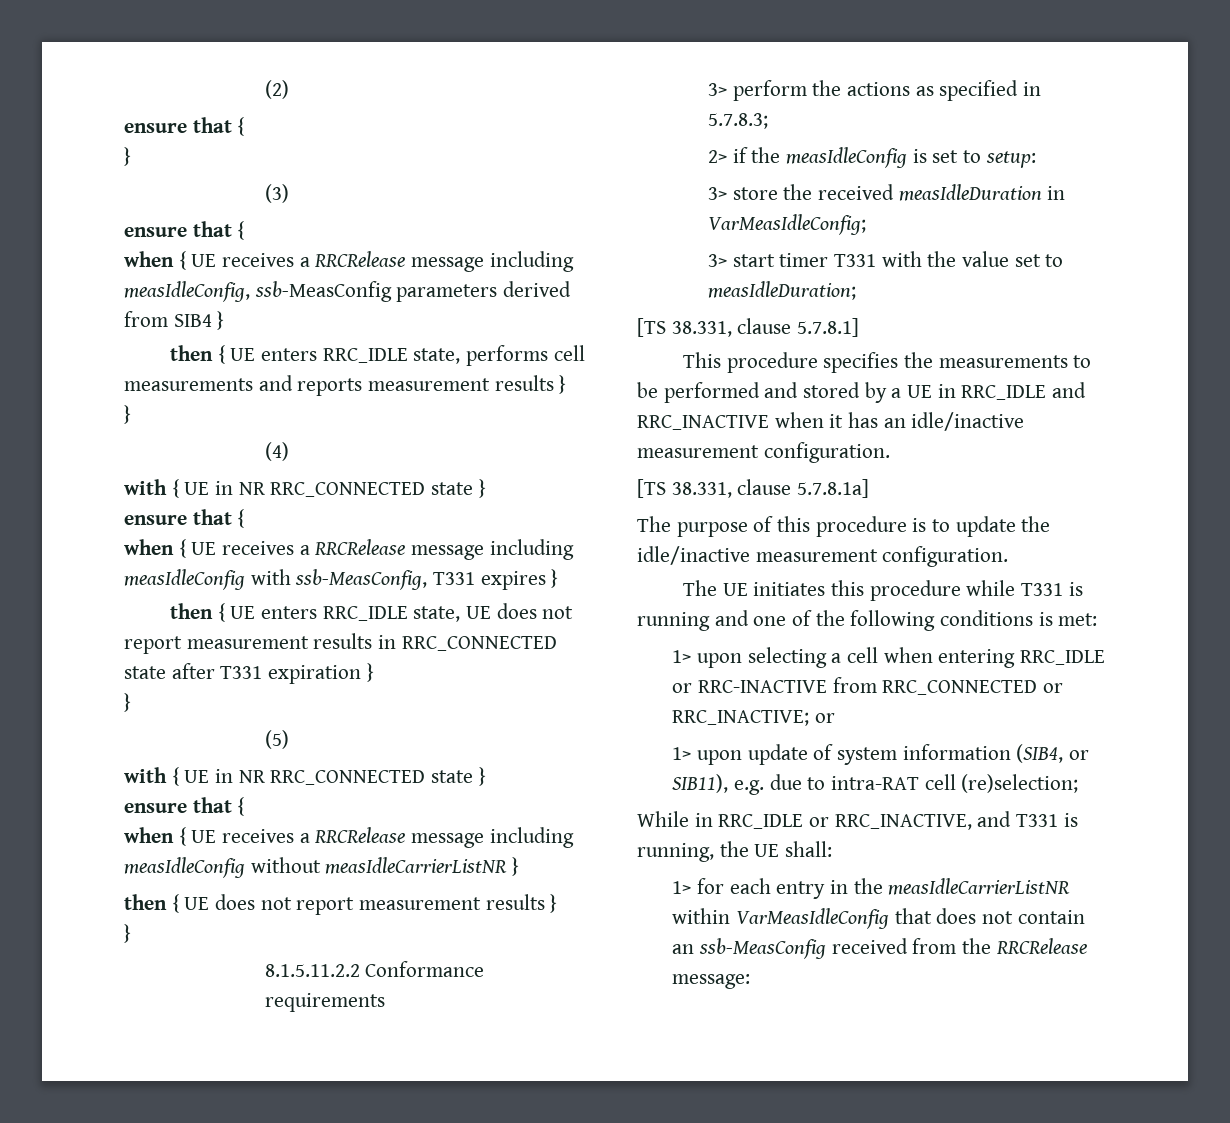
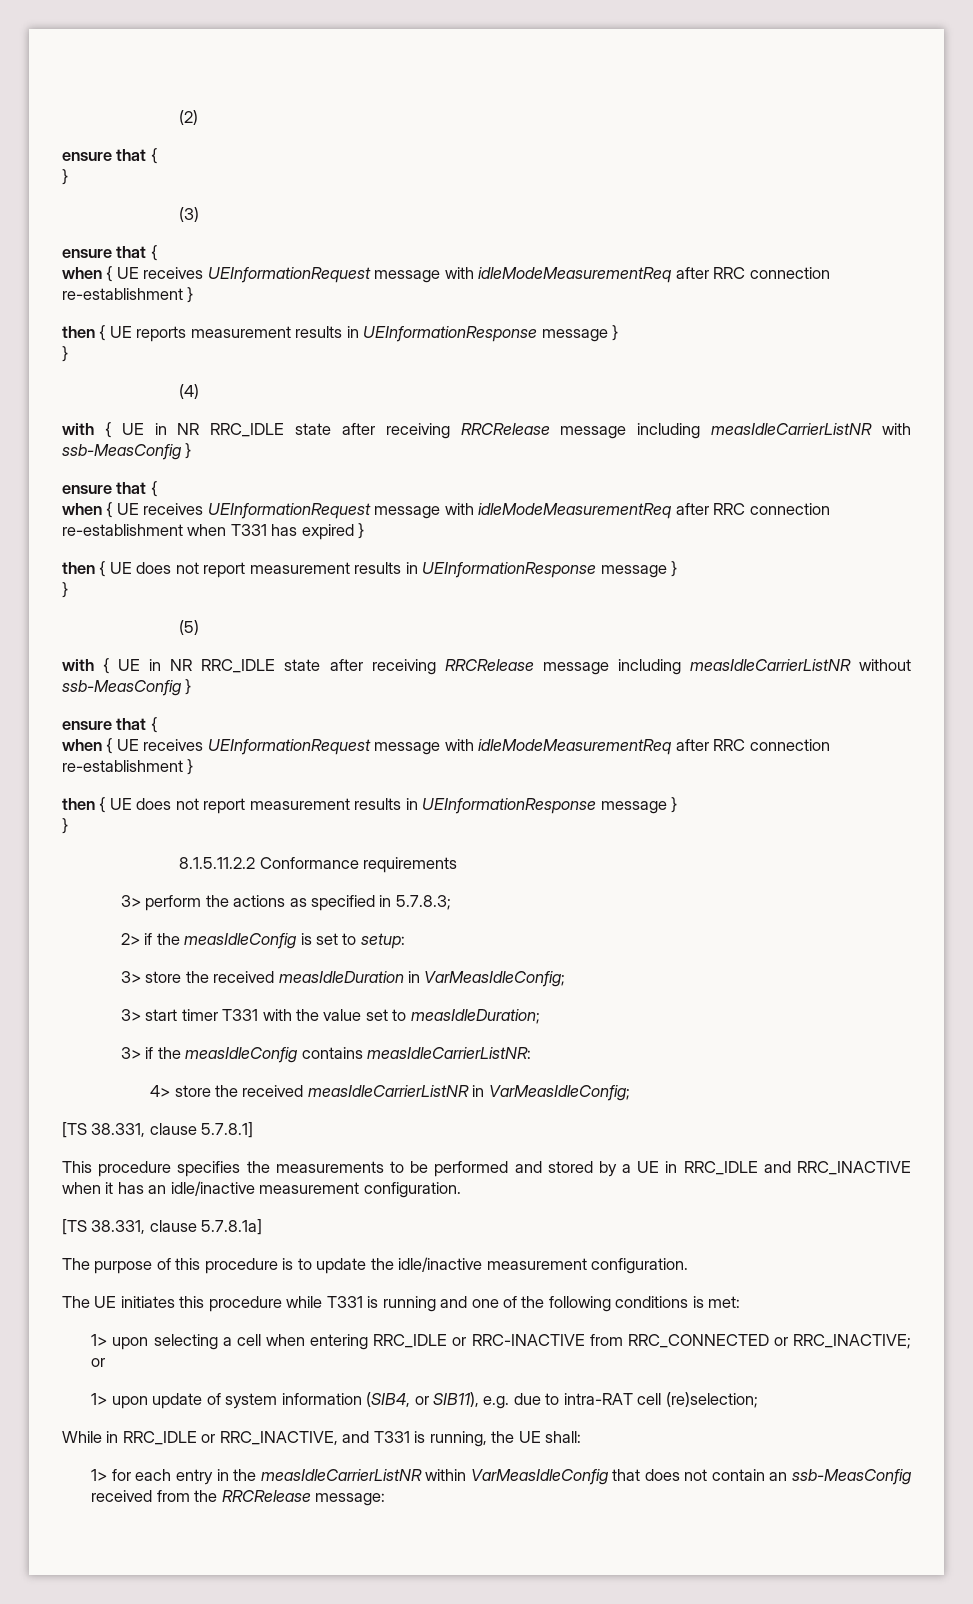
  (3)
  ensure that {
- when { UE receives a RRCRelease message including measIdleConfig, ssb-MeasConfig parameters derived from SIB4 }
- then { UE enters RRC_IDLE state, performs cell measurements and reports measurement results }
+ when { UE receives UEInformationRequest message with idleModeMeasurementReq after RRC connection re-establishment }
+ then { UE reports measurement results in UEInformationResponse message }
  (4)
- with { UE in NR RRC_CONNECTED state }
+ with { UE in NR RRC_IDLE state after receiving RRCRelease message including measIdleCarrierListNR with ssb-MeasConfig }
  ensure that {
- when { UE receives a RRCRelease message including measIdleConfig with ssb-MeasConfig, T331 expires }
- then { UE enters RRC_IDLE state, UE does not report measurement results in RRC_CONNECTED state after T331 expiration }
+ when { UE receives UEInformationRequest message with idleModeMeasurementReq after RRC connection re-establishment when T331 has expired }
+ then { UE does not report measurement results in UEInformationResponse message }
  (5)
- with { UE in NR RRC_CONNECTED state }
+ with { UE in NR RRC_IDLE state after receiving RRCRelease message including measIdleCarrierListNR without ssb-MeasConfig }
  ensure that {
- when { UE receives a RRCRelease message including measIdleConfig without measIdleCarrierListNR }
- then { UE does not report measurement results }
+ when { UE receives UEInformationRequest message with idleModeMeasurementReq after RRC connection re-establishment }
+ then { UE does not report measurement results in UEInformationResponse message }
+ 3> if the measIdleConfig contains measIdleCarrierListNR:
+ 4> store the received measIdleCarrierListNR in VarMeasIdleConfig;

